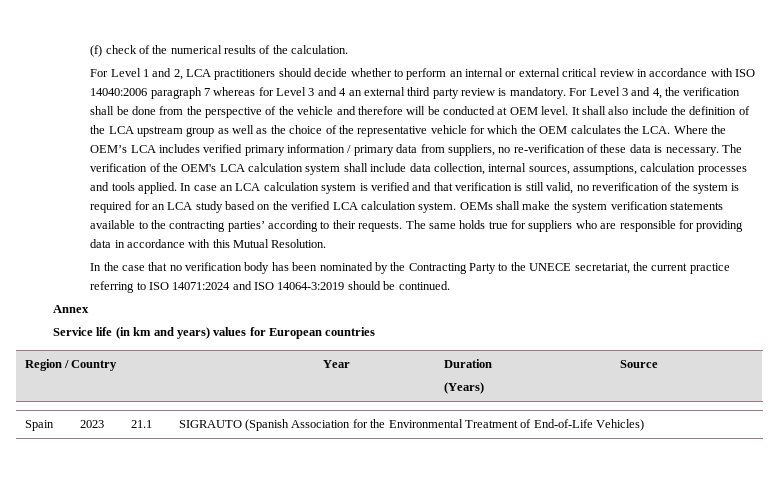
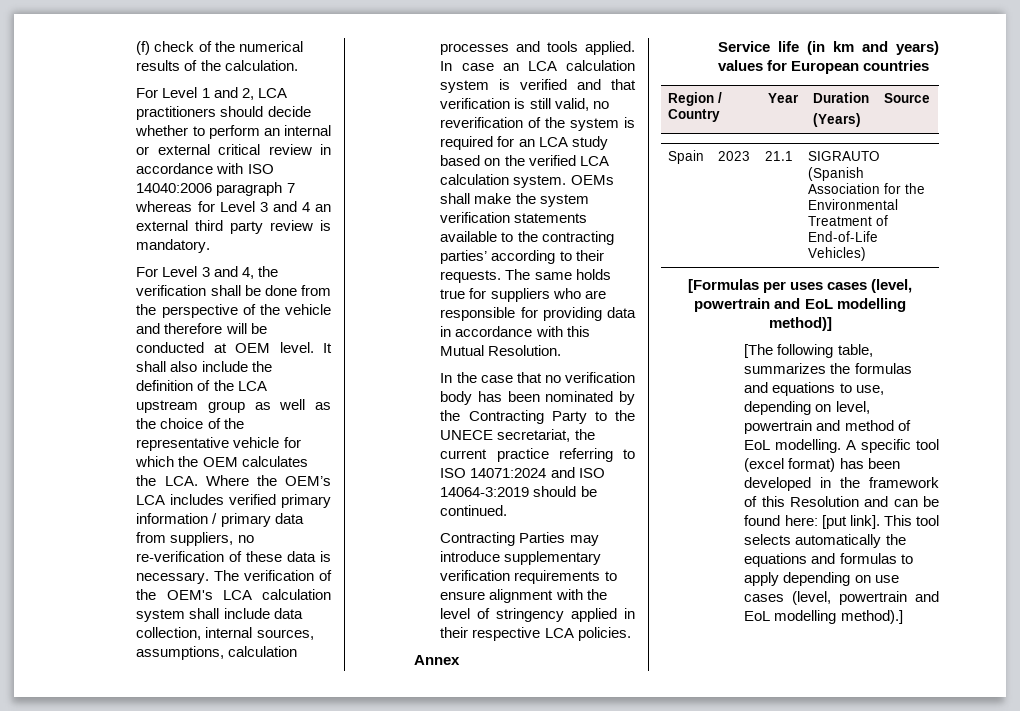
- For Level 1 and 2, LCA practitioners should decide whether to perform an internal or external critical review in accordance with ISO 14040:2006 paragraph 7 whereas for Level 3 and 4 an external third party review is mandatory. For Level 3 and 4, the verification shall be done from the perspective of the vehicle and therefore will be conducted at OEM level.
+ For Level 1 and 2, LCA practitioners should decide whether to perform an internal or external critical review in accordance with ISO 14040:2006 paragraph 7 whereas for Level 3 and 4 an external third party review is mandatory.
+ For Level 3 and 4, the verification shall be done from the perspective of the vehicle and therefore will be conducted at OEM level.
+ Contracting Parties may introduce supplementary verification requirements to ensure alignment with the level of stringency applied in their respective LCA policies.
+ [Formulas per uses cases (level, powertrain and EoL modelling method)]
+ [The following table, summarizes the formulas and equations to use, depending on level, powertrain and method of EoL modelling. A specific tool (excel format) has been developed in the framework of this Resolution and can be found here: [put link]. This tool selects automatically the equations and formulas to apply depending on use cases (level, powertrain and EoL modelling method).]

